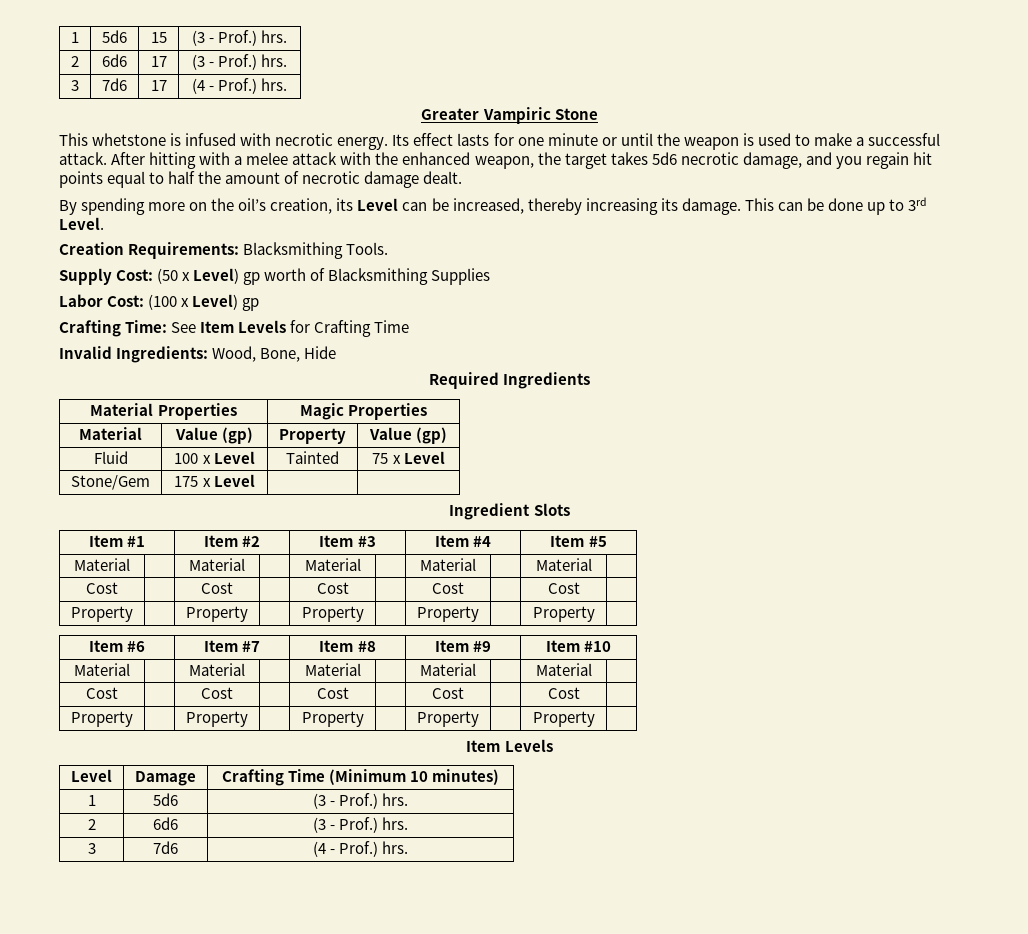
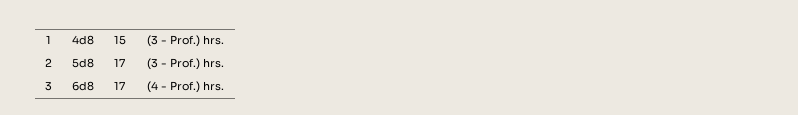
- 1 | 5d6 | 15 | (3 - Prof.) hrs.
+ 1 | 4d8 | 15 | (3 - Prof.) hrs.
- 2 | 6d6 | 17 | (3 - Prof.) hrs.
+ 2 | 5d8 | 17 | (3 - Prof.) hrs.
- 3 | 7d6 | 17 | (4 - Prof.) hrs.
+ 3 | 6d8 | 17 | (4 - Prof.) hrs.
- Greater Vampiric Stone
- This whetstone is infused with necrotic energy. Its effect lasts for one minute or until the weapon is used to make a successful attack. After hitting with a melee attack with the enhanced weapon, the target takes 5d6 necrotic damage, and you regain hit points equal to half the amount of necrotic damage dealt.
- By spending more on the oil’s creation, its Level can be increased, thereby increasing its damage. This can be done up to 3rd Level.
- Creation Requirements: Blacksmithing Tools.
- Supply Cost: (50 x Level) gp worth of Blacksmithing Supplies
- Labor Cost: (100 x Level) gp
- Crafting Time: See Item Levels for Crafting Time
- Invalid Ingredients: Wood, Bone, Hide
- Required Ingredients
- Material Properties | Magic Properties
- Material | Value (gp) | Property | Value (gp)
- Fluid | 100 x Level | Tainted | 75 x Level
- Stone/Gem | 175 x Level | |
- Ingredient Slots
- Item #1 | Item #2 | Item #3 | Item #4 | Item #5
- Material | | Material | | Material | | Material | | Material |
- Cost | | Cost | | Cost | | Cost | | Cost |
- Property | | Property | | Property | | Property | | Property |
- Item #6 | Item #7 | Item #8 | Item #9 | Item #10
- Material | | Material | | Material | | Material | | Material |
- Cost | | Cost | | Cost | | Cost | | Cost |
- Property | | Property | | Property | | Property | | Property |
- Item Levels
- Level | Damage | Crafting Time (Minimum 10 minutes)
- 1 | 5d6 | (3 - Prof.) hrs.
- 2 | 6d6 | (3 - Prof.) hrs.
- 3 | 7d6 | (4 - Prof.) hrs.

